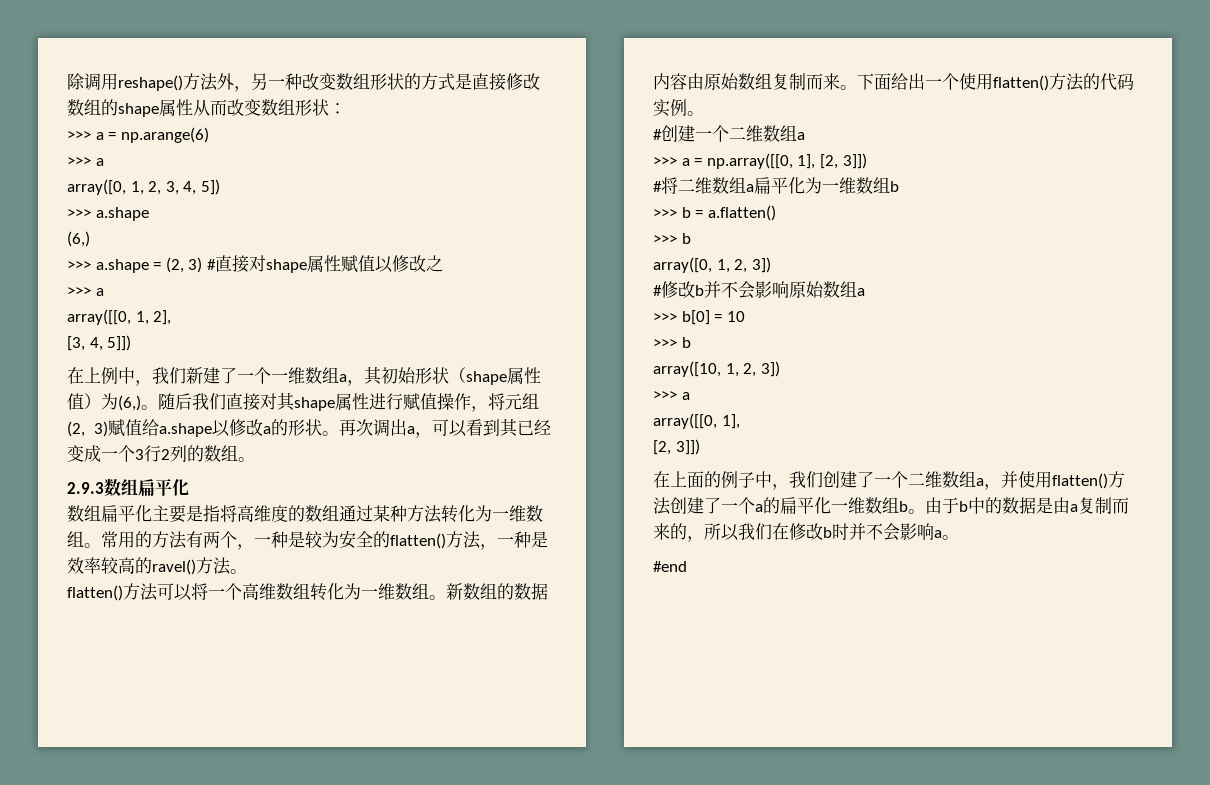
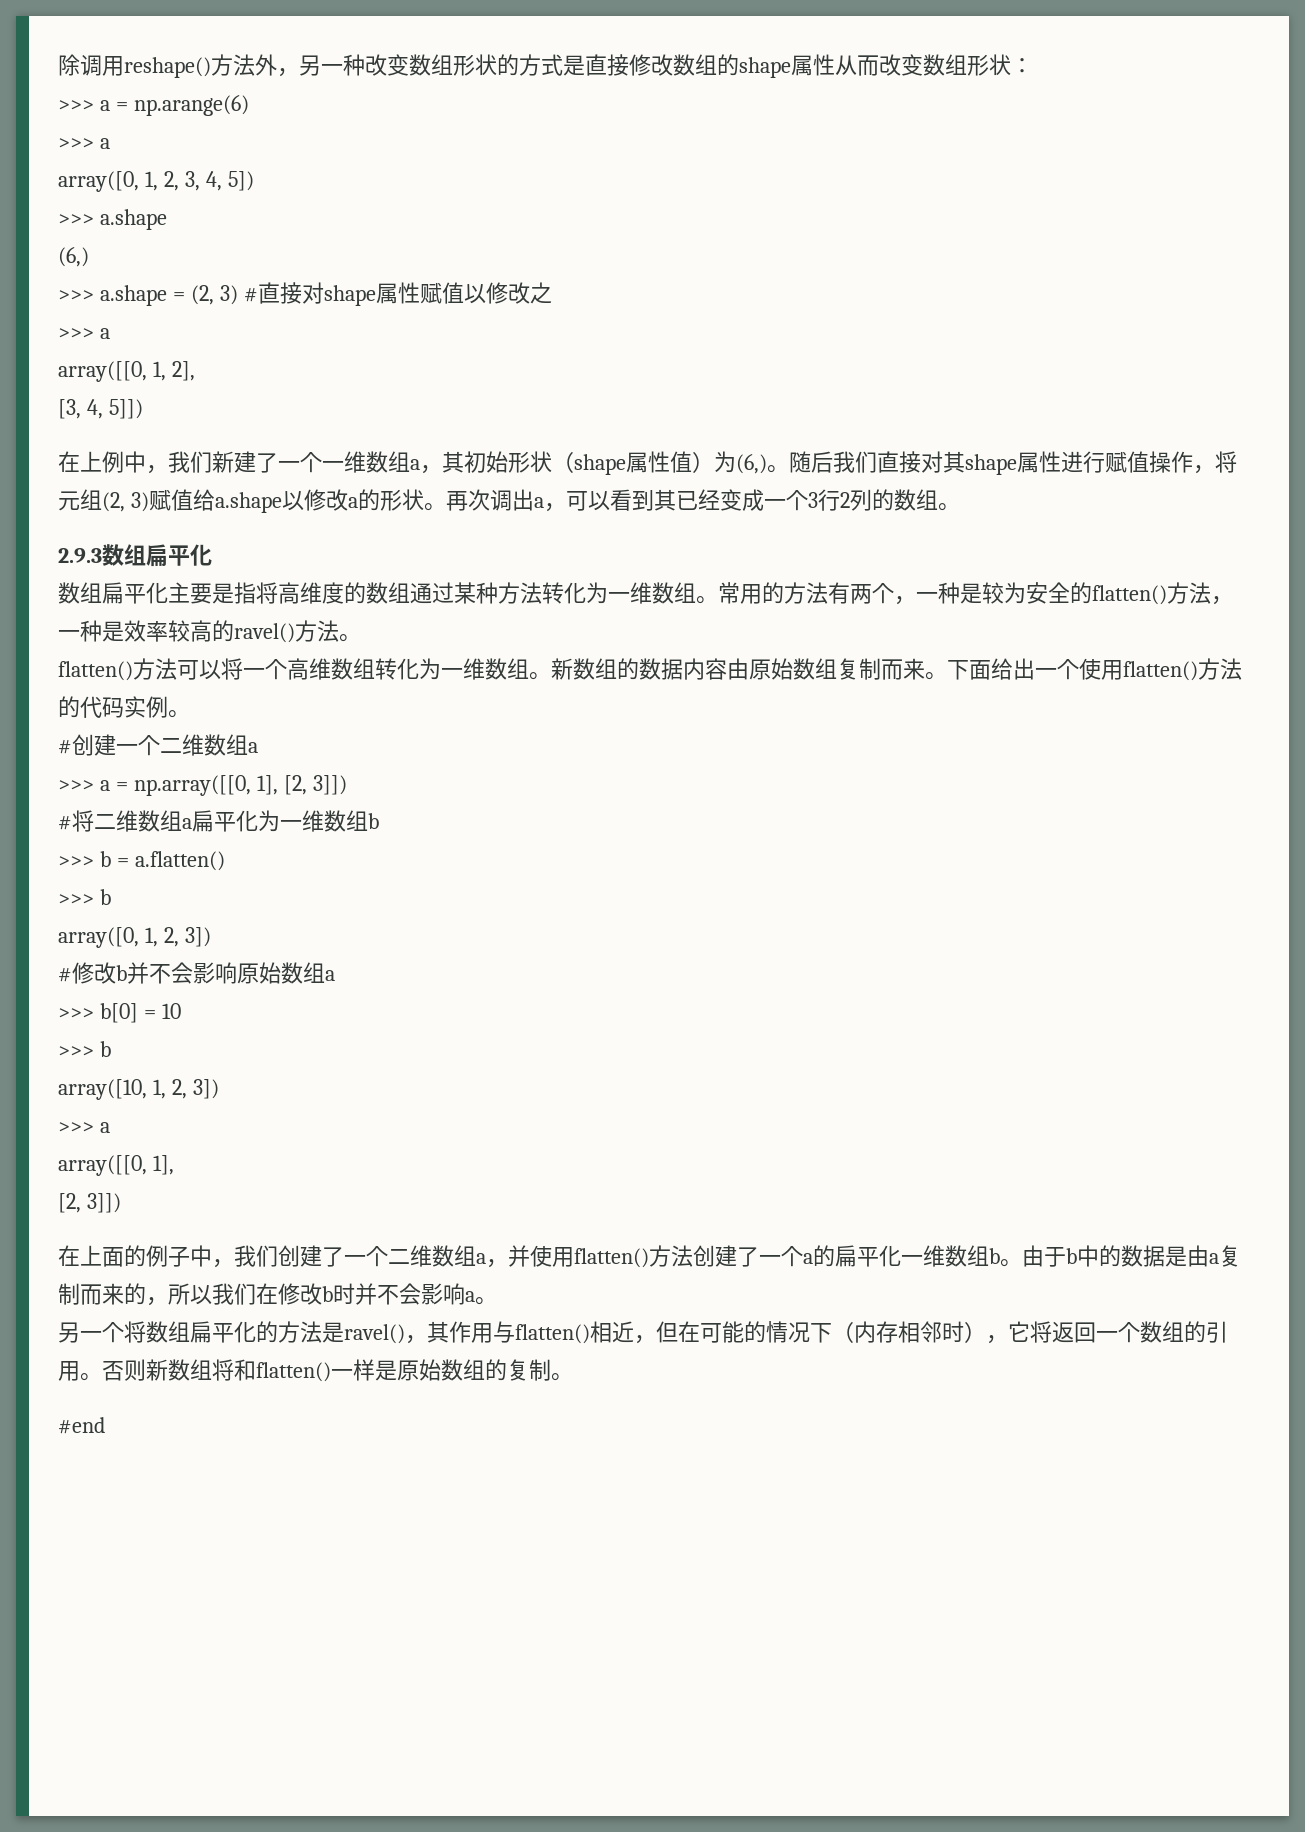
+ 另一个将数组扁平化的方法是ravel()，其作用与flatten()相近，但在可能的情况下（内存相邻时），它将返回一个数组的引用。否则新数组将和flatten()一样是原始数组的复制。

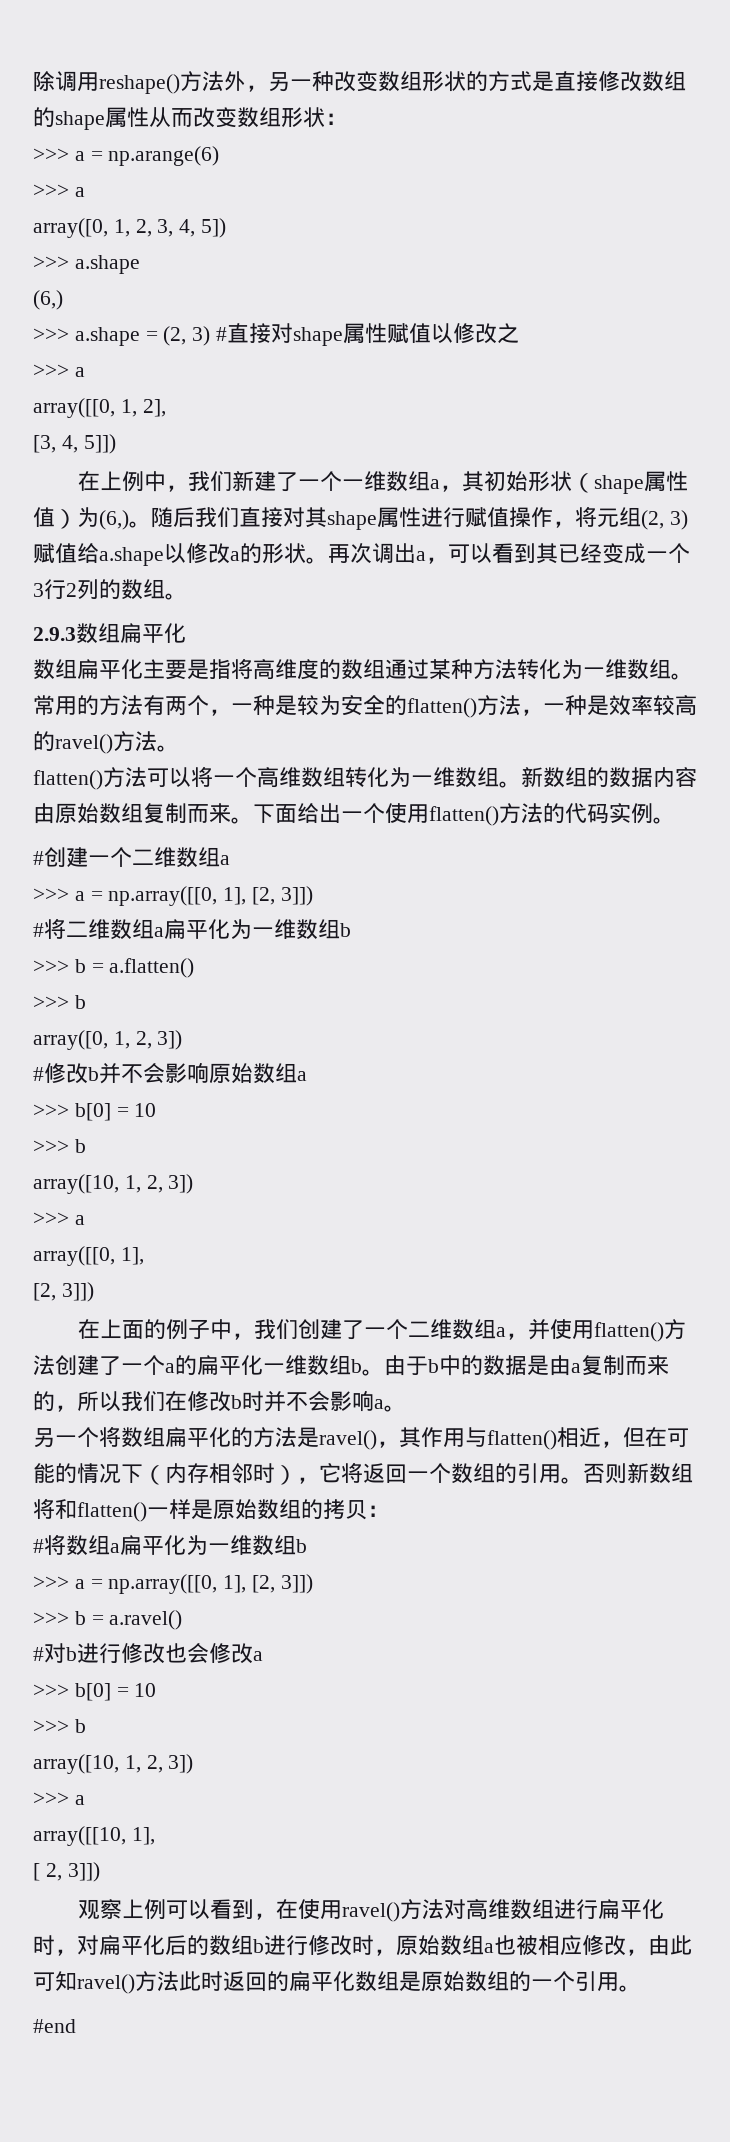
- 否则新数组将和flatten()一样是原始数组的复制。
+ 否则新数组将和flatten()一样是原始数组的拷贝：
+ #将数组a扁平化为一维数组b
+ >>> a = np.array([[0, 1], [2, 3]])
+ >>> b = a.ravel()
+ #对b进行修改也会修改a
+ >>> b[0] = 10
+ >>> b
+ array([10, 1, 2, 3])
+ >>> a
+ array([[10, 1],
+ [ 2, 3]])
+ 观察上例可以看到，在使用ravel()方法对高维数组进行扁平化时，对扁平化后的数组b进行修改时，原始数组a也被相应修改，由此可知ravel()方法此时返回的扁平化数组是原始数组的一个引用。

